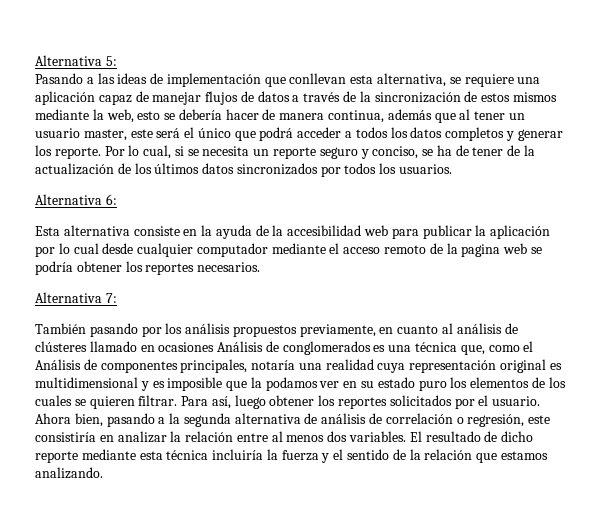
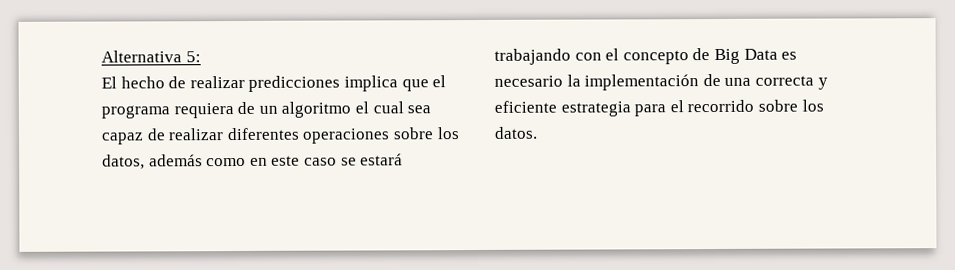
- Pasando a las ideas de implementación que conllevan esta alternativa, se requiere una aplicación capaz de manejar flujos de datos a través de la sincronización de estos mismos mediante la web, esto se debería hacer de manera continua, además que al tener un usuario master, este será el único que podrá acceder a todos los datos completos y generar los reporte. Por lo cual, si se necesita un reporte seguro y conciso, se ha de tener de la actualización de los últimos datos sincronizados por todos los usuarios.
- Alternativa 6:
- Esta alternativa consiste en la ayuda de la accesibilidad web para publicar la aplicación por lo cual desde cualquier computador mediante el acceso remoto de la pagina web se podría obtener los reportes necesarios.
- Alternativa 7:
- También pasando por los análisis propuestos previamente, en cuanto al análisis de clústeres llamado en ocasiones Análisis de conglomerados es una técnica que, como el Análisis de componentes principales, notaría una realidad cuya representación original es multidimensional y es imposible que la podamos ver en su estado puro los elementos de los cuales se quieren filtrar. Para así, luego obtener los reportes solicitados por el usuario. Ahora bien, pasando a la segunda alternativa de análisis de correlación o regresión, este consistiría en analizar la relación entre al menos dos variables. El resultado de dicho reporte mediante esta técnica incluiría la fuerza y el sentido de la relación que estamos analizando.
+ El hecho de realizar predicciones implica que el programa requiera de un algoritmo el cual sea capaz de realizar diferentes operaciones sobre los datos, además como en este caso se estará trabajando con el concepto de Big Data es necesario la implementación de una correcta y eficiente estrategia para el recorrido sobre los datos.

